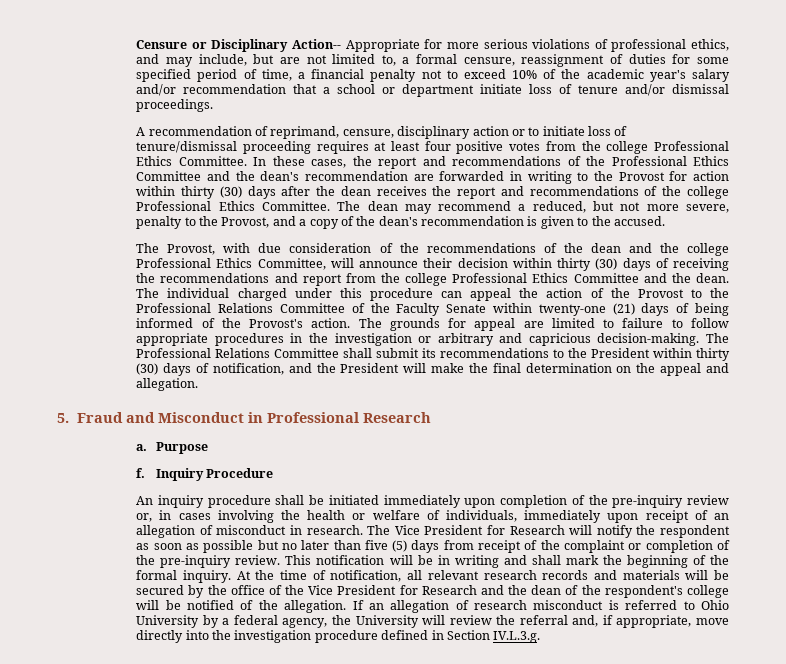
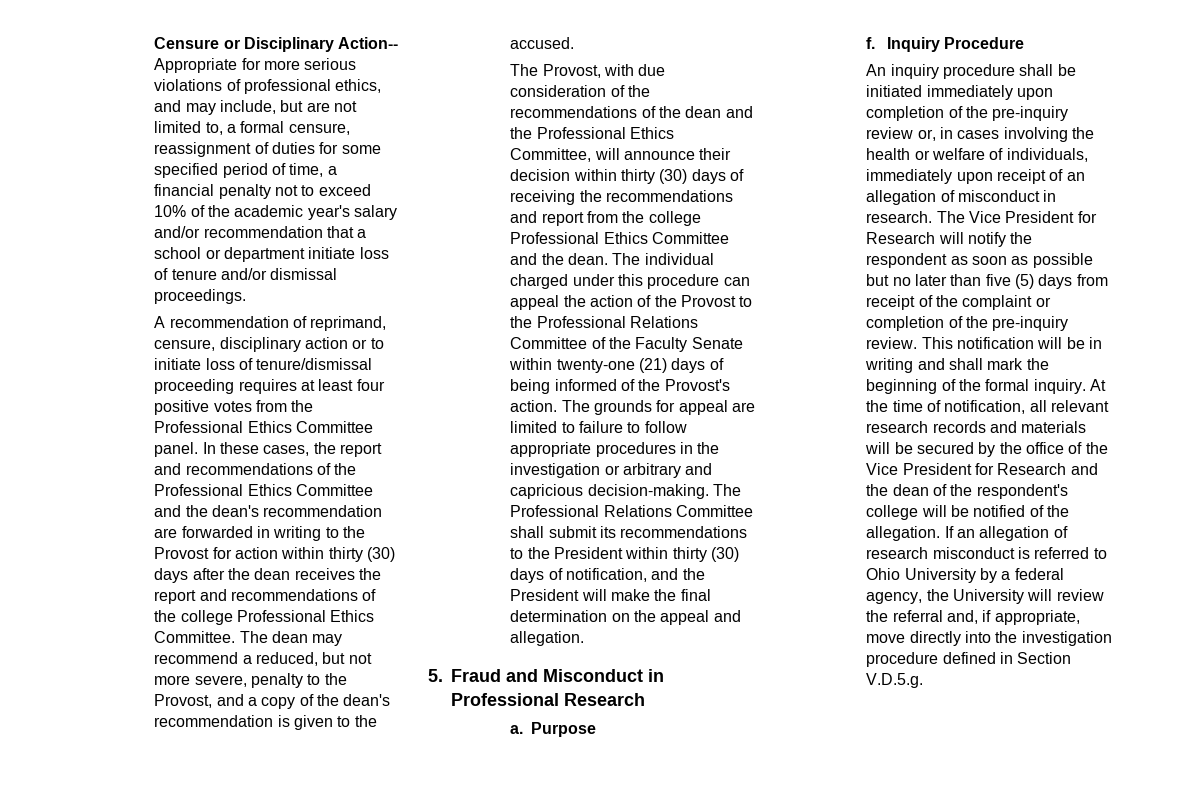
- A recommendation of reprimand, censure, disciplinary action or to initiate loss of tenure/dismissal proceeding requires at least four positive votes from the college Professional Ethics Committee.
+ A recommendation of reprimand, censure, disciplinary action or to initiate loss of tenure/dismissal proceeding requires at least four positive votes from the Professional Ethics Committee panel.
- The Provost, with due consideration of the recommendations of the dean and the college Professional Ethics Committee, will announce their decision within thirty (30) days of receiving the recommendations and report from the college Professional Ethics Committee and the dean.
+ The Provost, with due consideration of the recommendations of the dean and the Professional Ethics Committee, will announce their decision within thirty (30) days of receiving the recommendations and report from the college Professional Ethics Committee and the dean.
- If an allegation of research misconduct is referred to Ohio University by a federal agency, the University will review the referral and, if appropriate, move directly into the investigation procedure defined in Section IV.L.3.g.
+ If an allegation of research misconduct is referred to Ohio University by a federal agency, the University will review the referral and, if appropriate, move directly into the investigation procedure defined in Section V.D.5.g.

